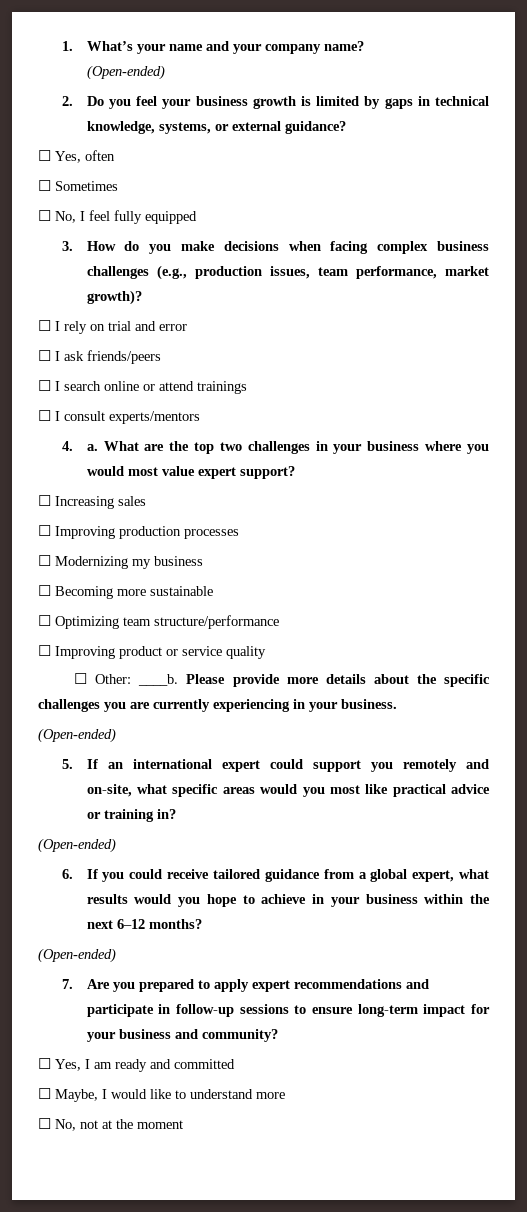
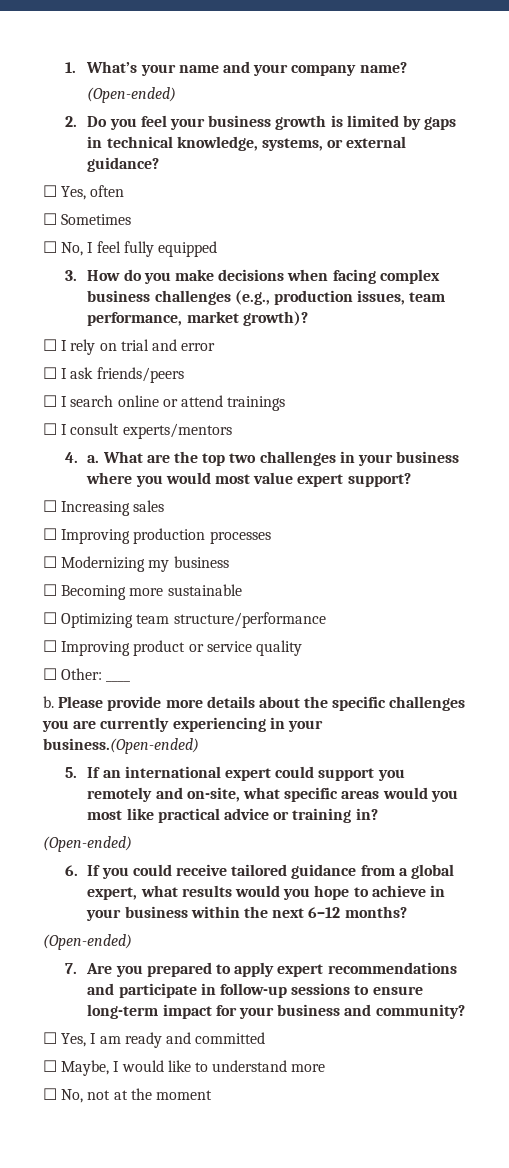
- ☐ Other: ____b.
+ ☐ Other: ____
+ b.
- Please provide more details about the specific challenges you are currently experiencing in your business.
- (Open-ended)
+ Please provide more details about the specific challenges you are currently experiencing in your business.(Open-ended)

